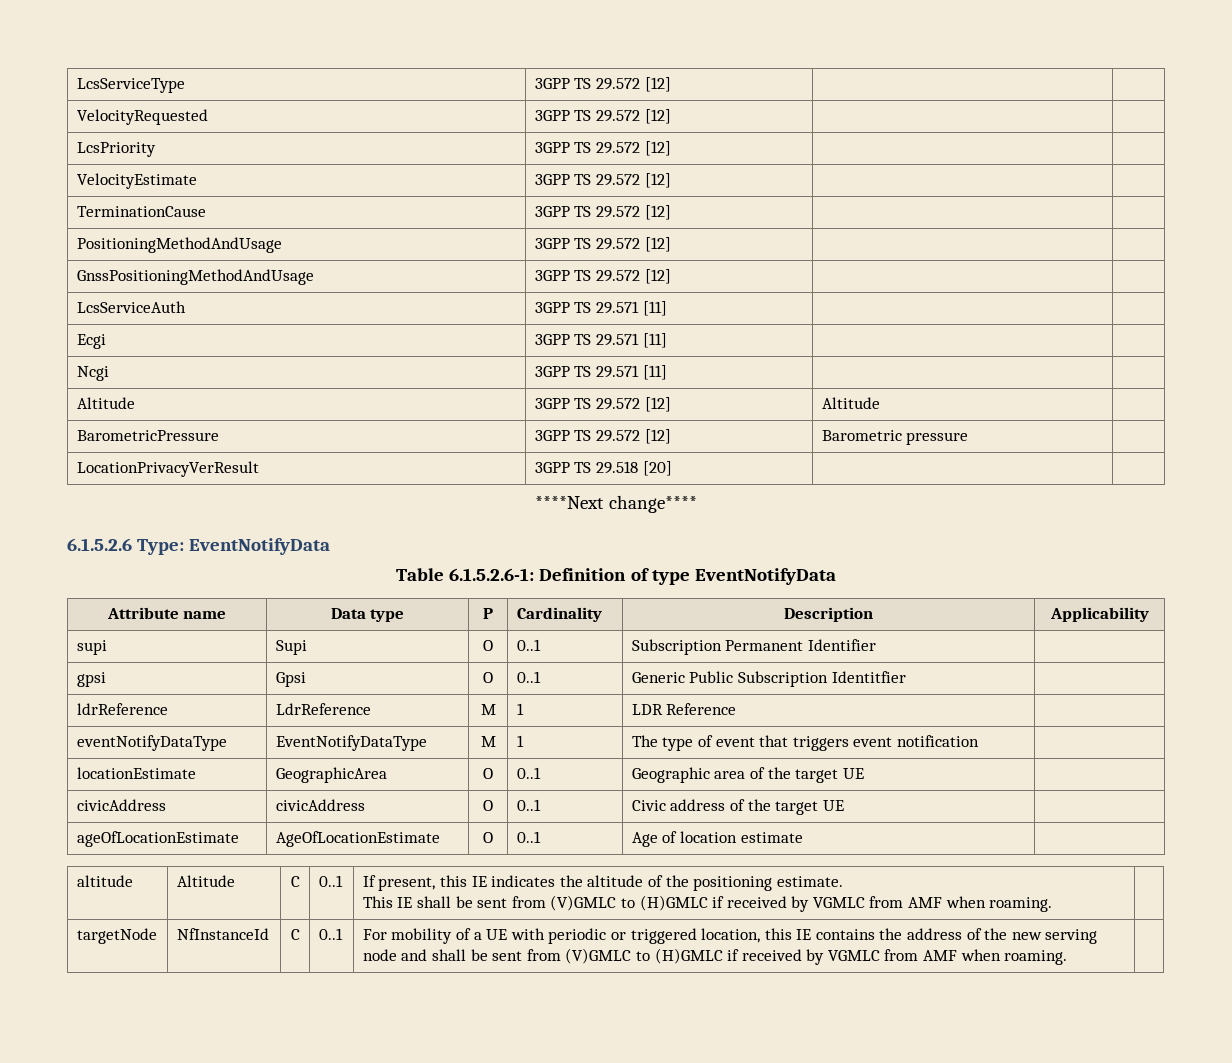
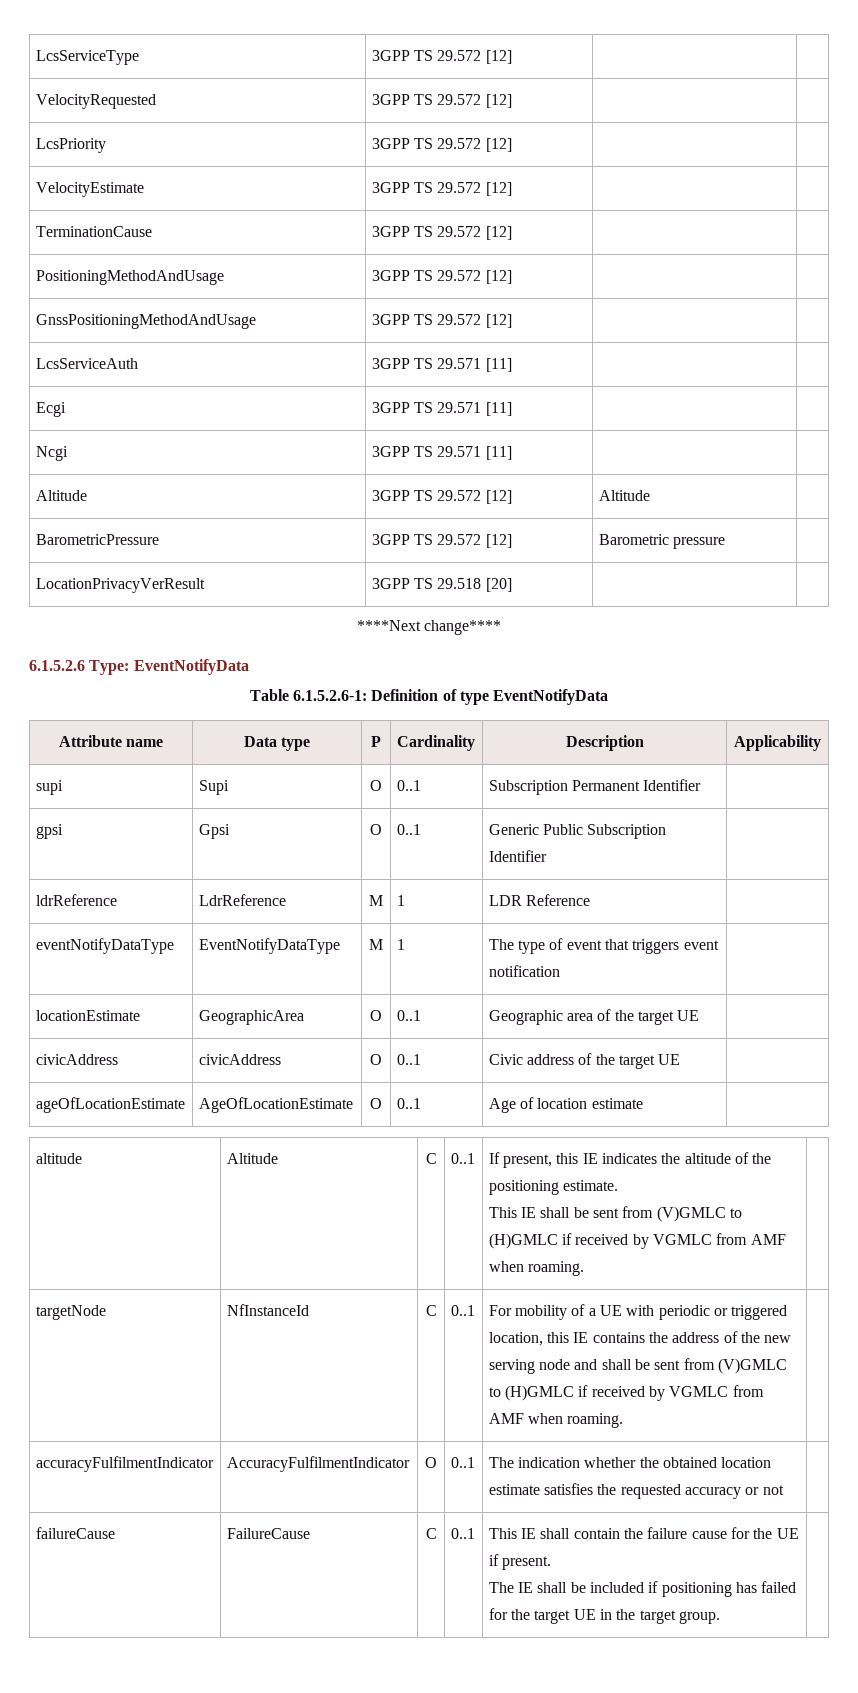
- gpsi | Gpsi | O | 0..1 | Generic Public Subscription Identitfier |
+ gpsi | Gpsi | O | 0..1 | Generic Public Subscription Identifier |
+ accuracyFulfilmentIndicator | AccuracyFulfilmentIndicator | O | 0..1 | The indication whether the obtained location estimate satisfies the requested accuracy or not |
+ failureCause | FailureCause | C | 0..1 | This IE shall contain the failure cause for the UE if present.
+ The IE shall be included if positioning has failed for the target UE in the target group. |

